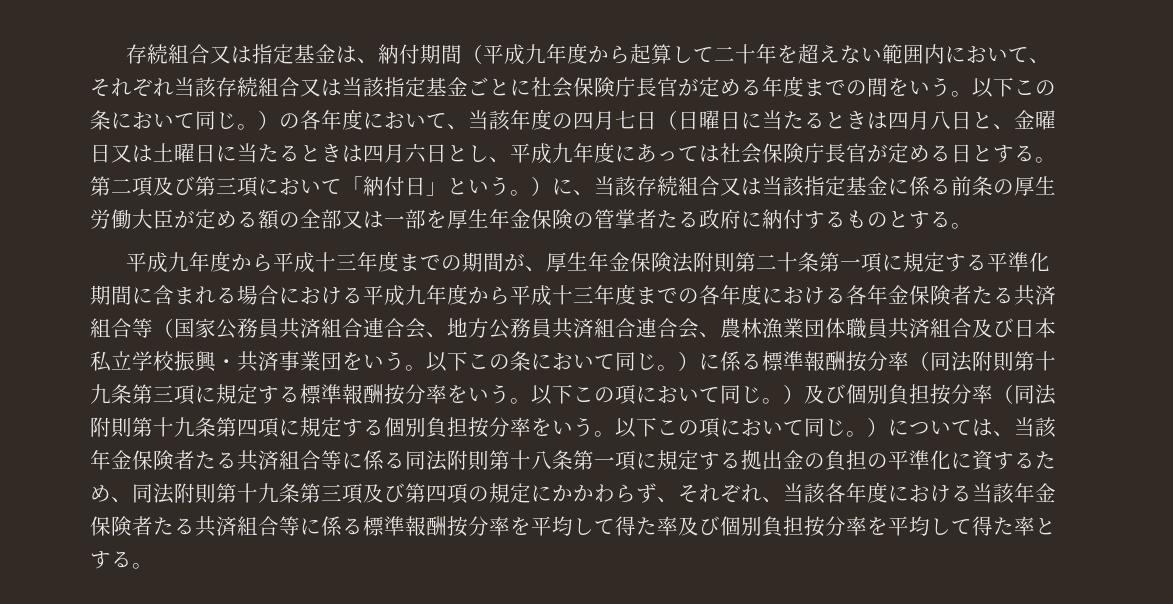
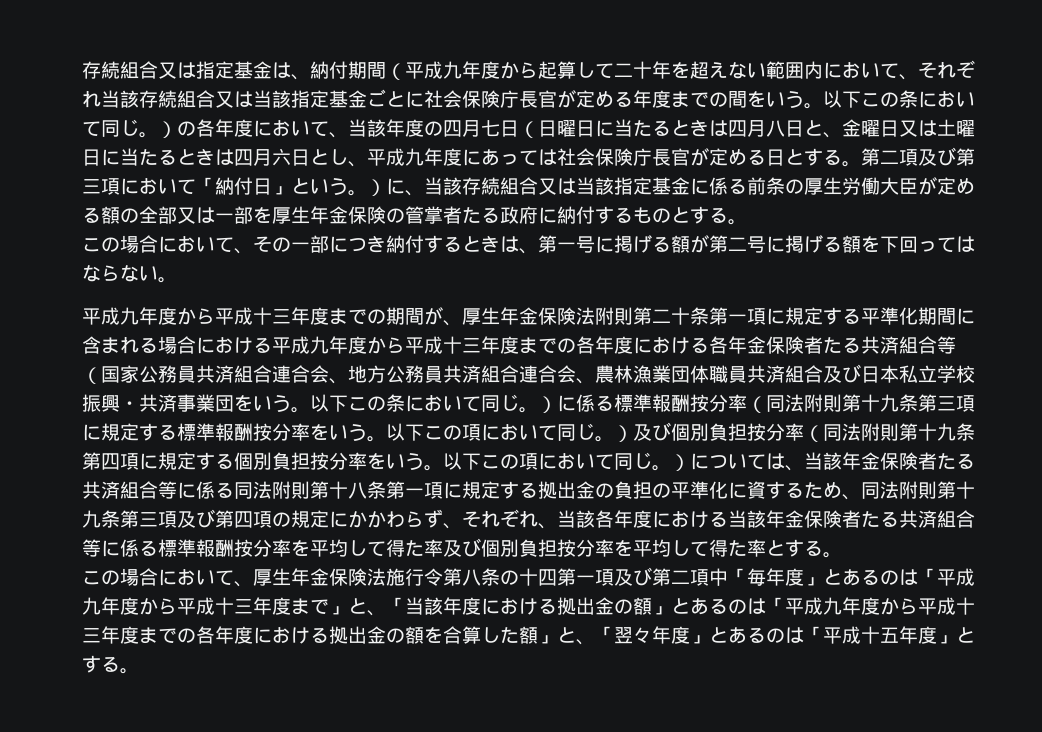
+ この場合において、その一部につき納付するときは、第一号に掲げる額が第二号に掲げる額を下回ってはならない。
+ この場合において、厚生年金保険法施行令第八条の十四第一項及び第二項中「毎年度」とあるのは「平成九年度から平成十三年度まで」と、「当該年度における拠出金の額」とあるのは「平成九年度から平成十三年度までの各年度における拠出金の額を合算した額」と、「翌々年度」とあるのは「平成十五年度」とする。

